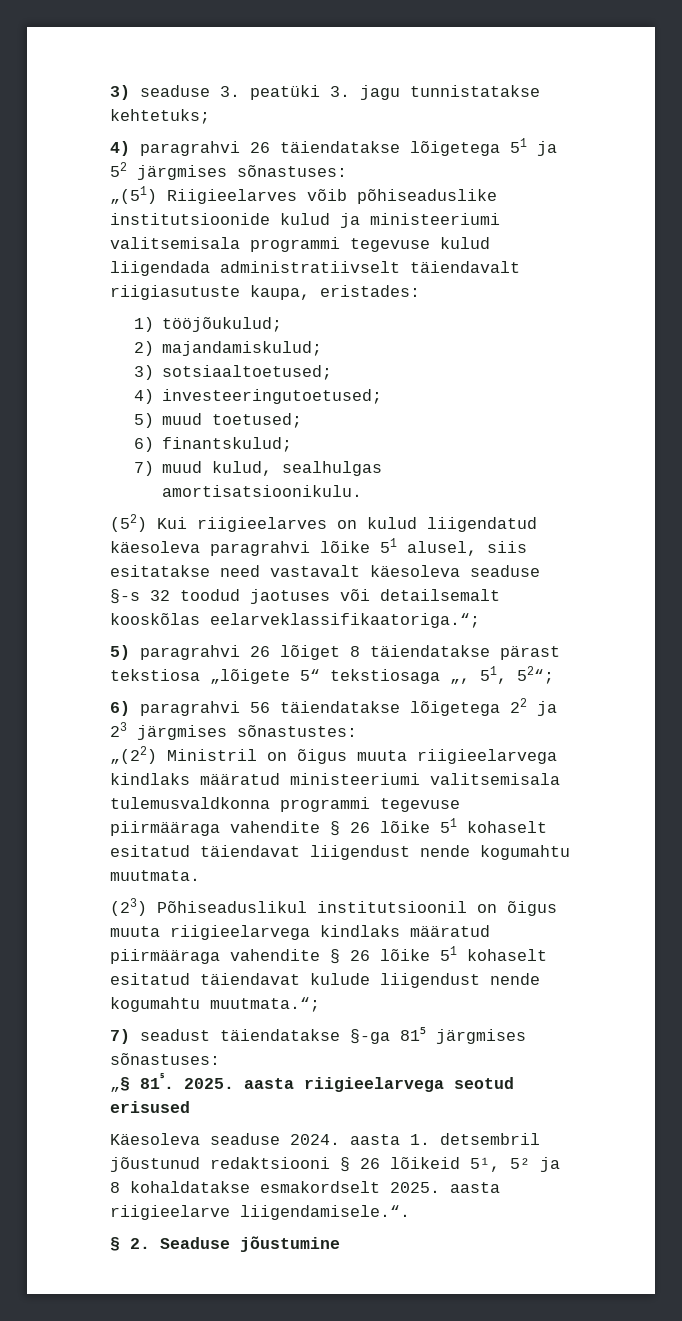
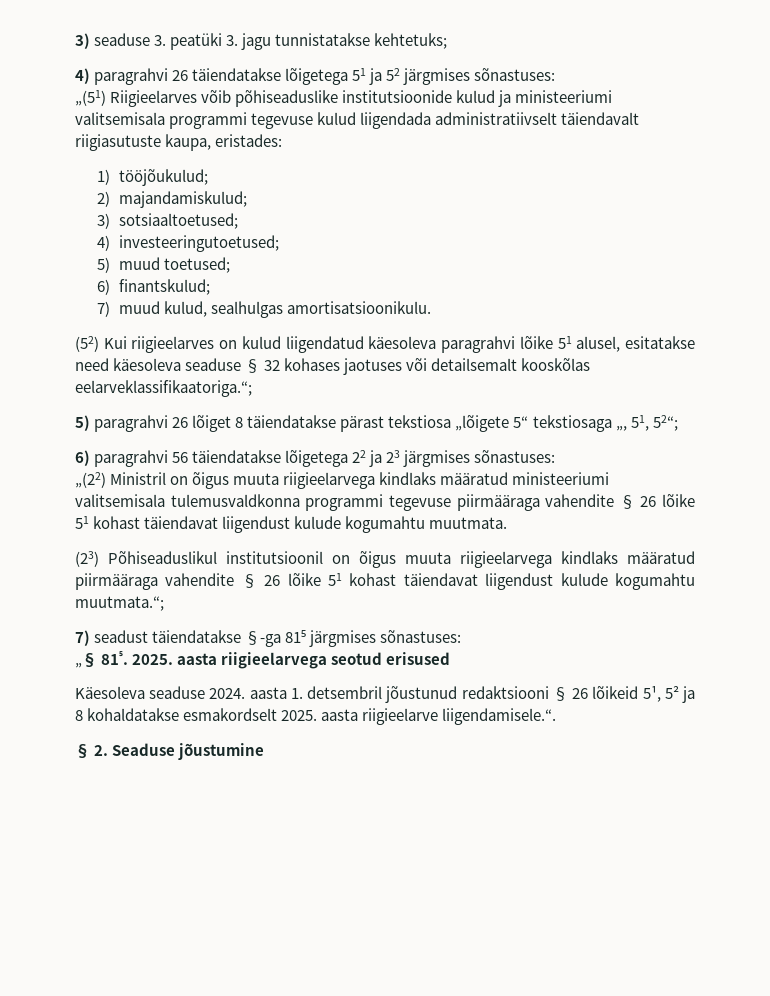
- (52) Kui riigieelarves on kulud liigendatud käesoleva paragrahvi lõike 51 alusel, siis esitatakse need vastavalt käesoleva seaduse §-s 32 toodud jaotuses või detailsemalt kooskõlas eelarveklassifikaatoriga.“;
+ (52) Kui riigieelarves on kulud liigendatud käesoleva paragrahvi lõike 51 alusel, esitatakse need käesoleva seaduse § 32 kohases jaotuses või detailsemalt kooskõlas eelarveklassifikaatoriga.“;
- 6) paragrahvi 56 täiendatakse lõigetega 22 ja 23 järgmises sõnastustes:
+ 6) paragrahvi 56 täiendatakse lõigetega 22 ja 23 järgmises sõnastuses:
- „(22) Ministril on õigus muuta riigieelarvega kindlaks määratud ministeeriumi valitsemisala tulemusvaldkonna programmi tegevuse piirmääraga vahendite § 26 lõike 51 kohaselt esitatud täiendavat liigendust nende kogumahtu muutmata.
+ „(22) Ministril on õigus muuta riigieelarvega kindlaks määratud ministeeriumi valitsemisala tulemusvaldkonna programmi tegevuse piirmääraga vahendite § 26 lõike 51 kohast täiendavat liigendust kulude kogumahtu muutmata.
- (23) Põhiseaduslikul institutsioonil on õigus muuta riigieelarvega kindlaks määratud piirmääraga vahendite § 26 lõike 51 kohaselt esitatud täiendavat kulude liigendust nende kogumahtu muutmata.“;
+ (23) Põhiseaduslikul institutsioonil on õigus muuta riigieelarvega kindlaks määratud piirmääraga vahendite § 26 lõike 51 kohast täiendavat liigendust kulude kogumahtu muutmata.“;

